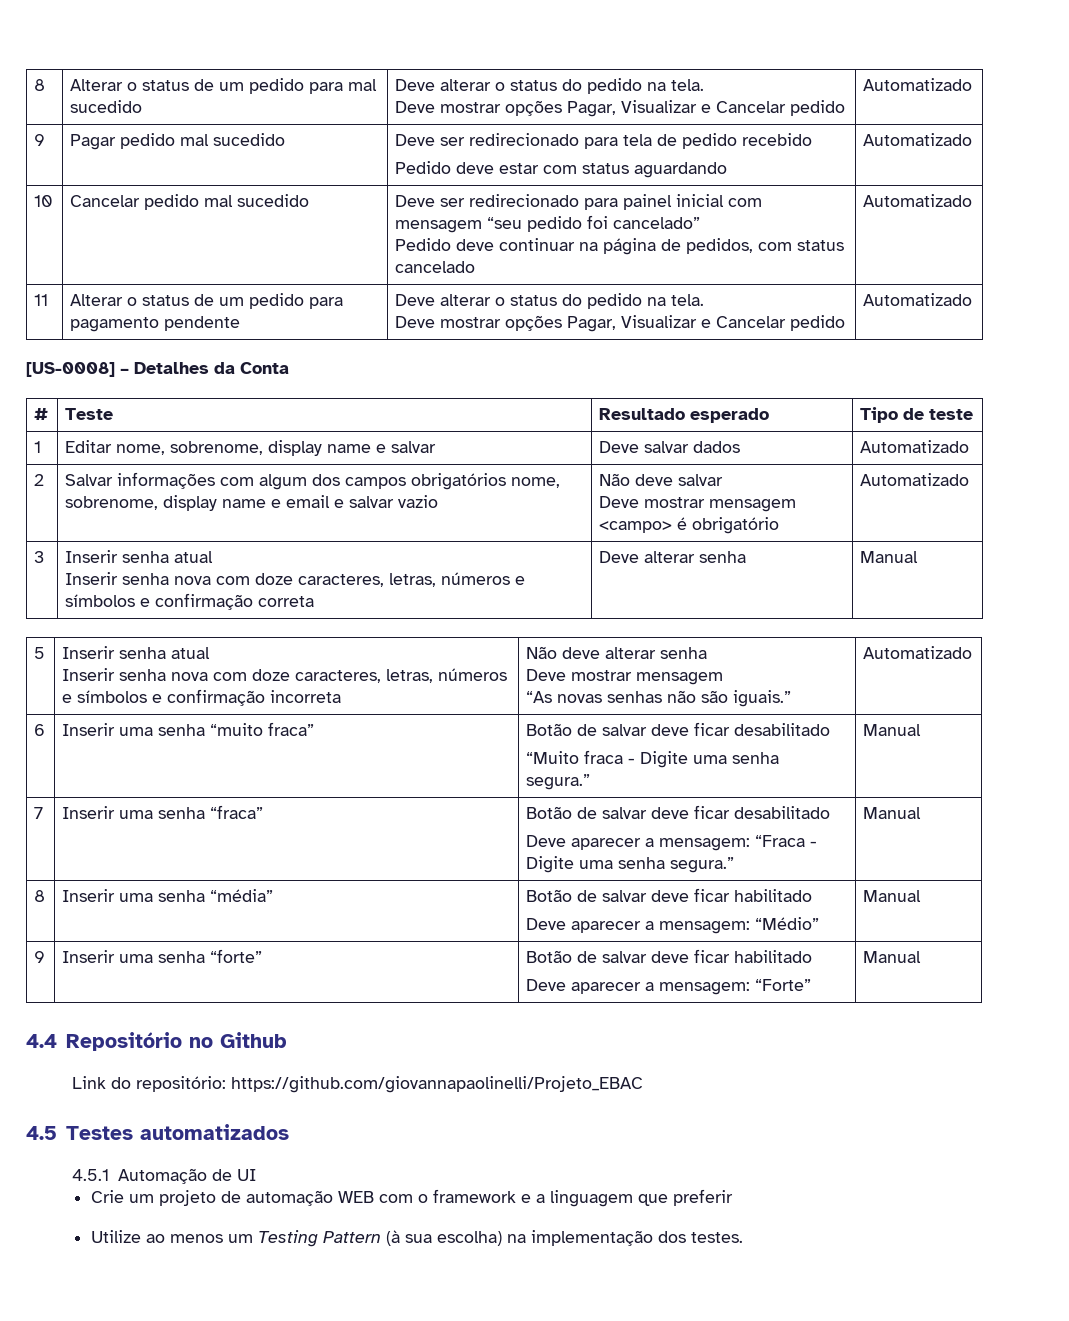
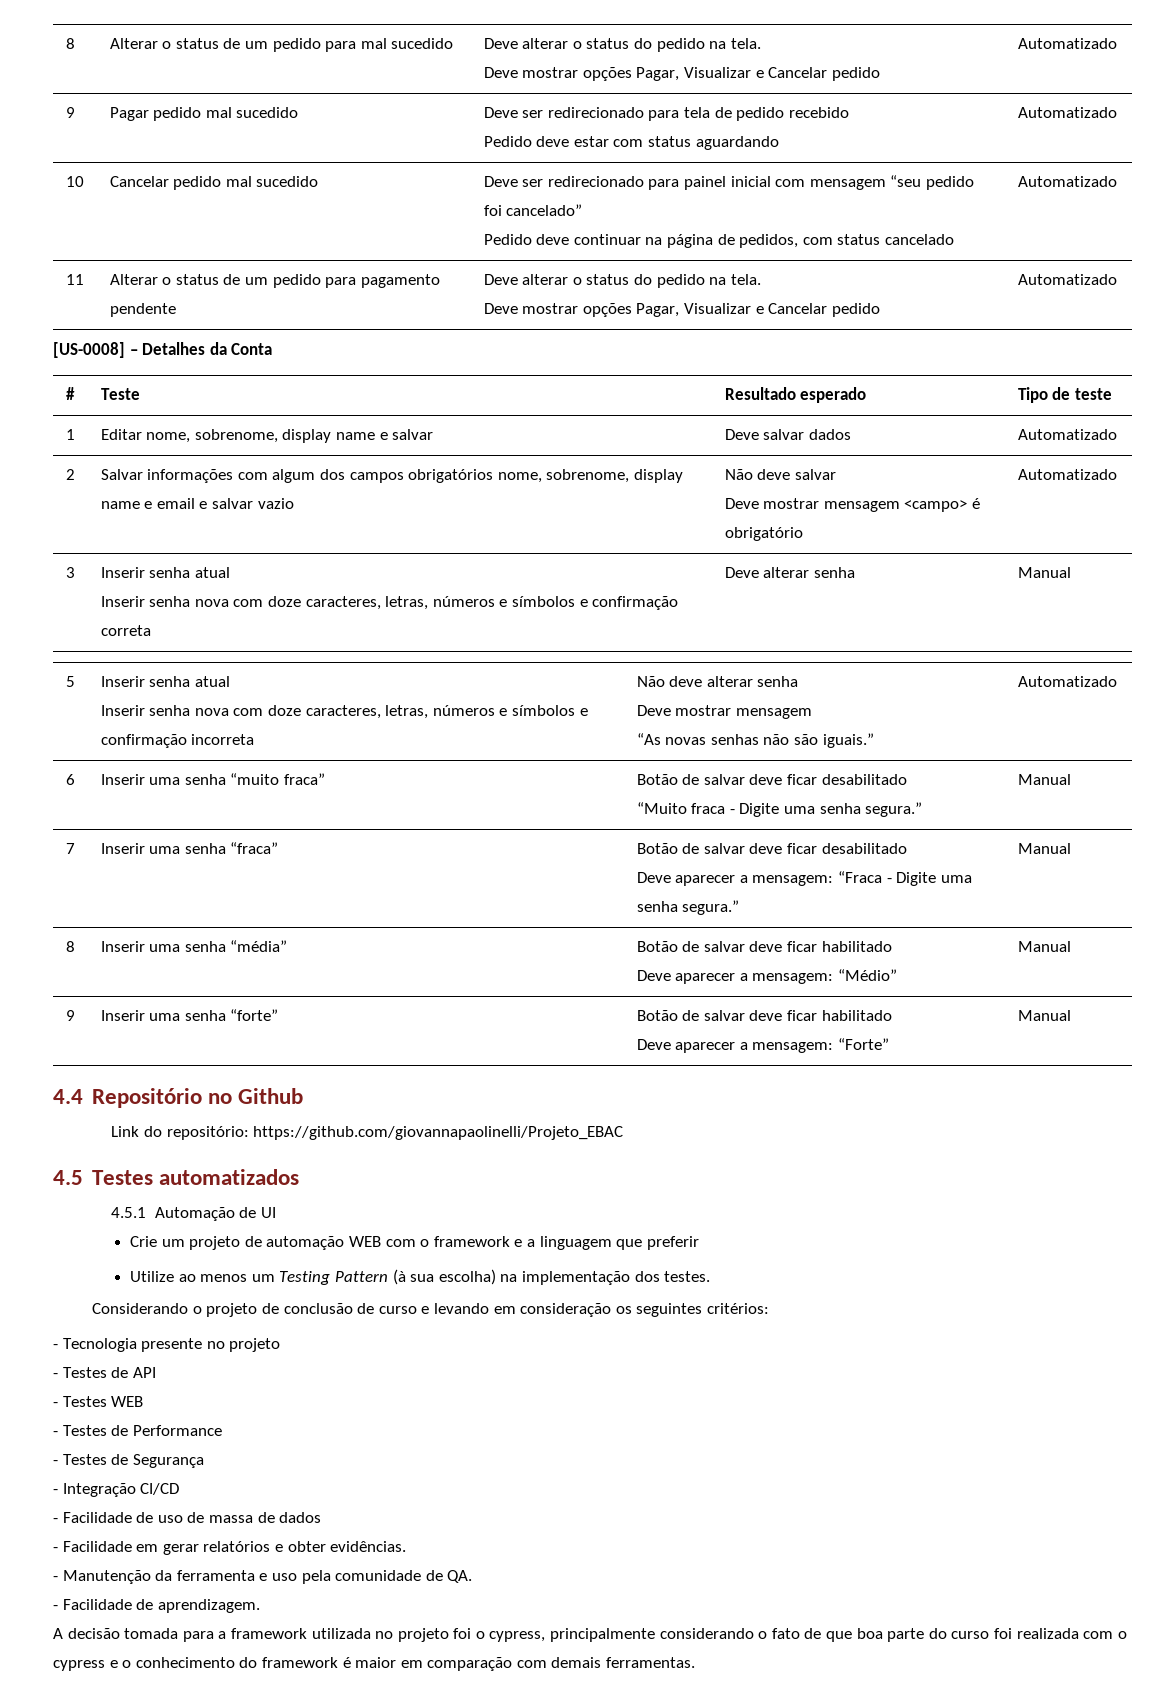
+ Considerando o projeto de conclusão de curso e levando em consideração os seguintes critérios:
+ - Tecnologia presente no projeto
+ - Testes de API
+ - Testes WEB
+ - Testes de Performance
+ - Testes de Segurança
+ - Integração CI/CD
+ - Facilidade de uso de massa de dados
+ - Facilidade em gerar relatórios e obter evidências.
+ - Manutenção da ferramenta e uso pela comunidade de QA.
+ - Facilidade de aprendizagem.
+ A decisão tomada para a framework utilizada no projeto foi o cypress, principalmente considerando o fato de que boa parte do curso foi realizada com o cypress e o conhecimento do framework é maior em comparação com demais ferramentas.

